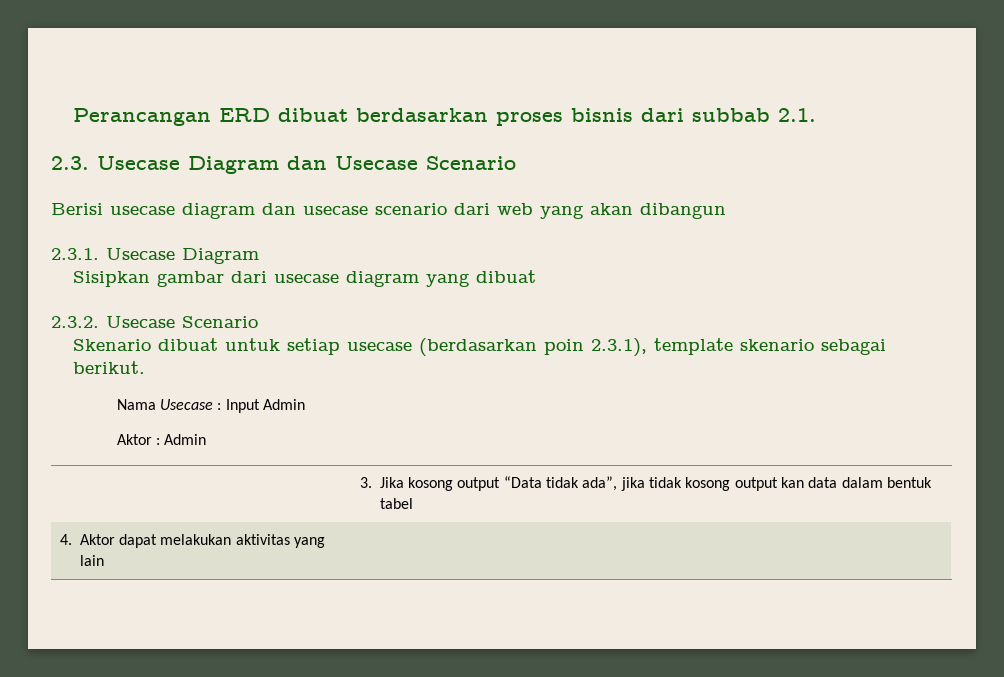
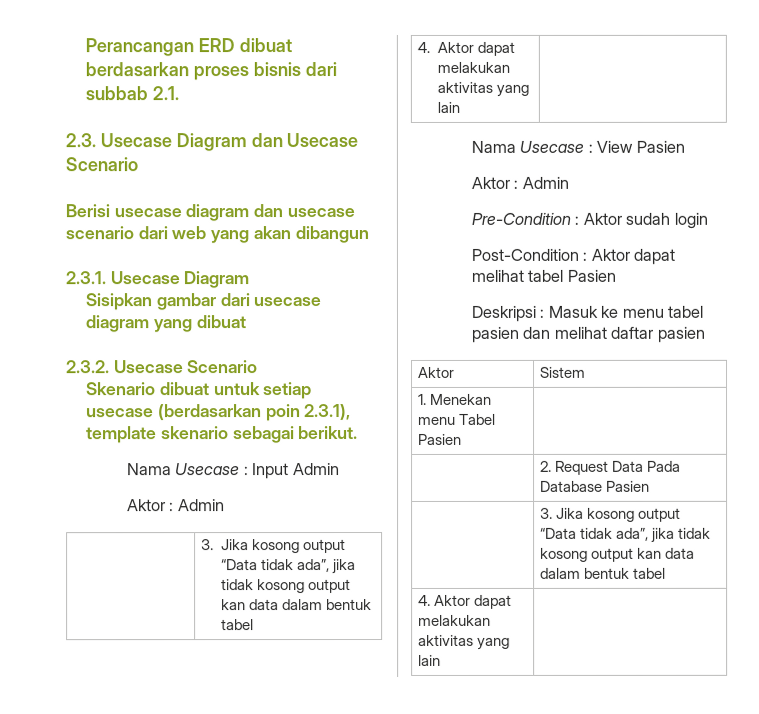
+ Nama Usecase : View Pasien
+ Aktor : Admin
+ Pre-Condition : Aktor sudah login
+ Post-Condition : Aktor dapat melihat tabel Pasien
+ Deskripsi : Masuk ke menu tabel pasien dan melihat daftar pasien
+ Aktor | Sistem
+ 1. Menekan menu Tabel Pasien |
+ | 2. Request Data Pada Database Pasien
+ | 3. Jika kosong output “Data tidak ada”, jika tidak kosong output kan data dalam bentuk tabel
+ 4. Aktor dapat melakukan aktivitas yang lain |

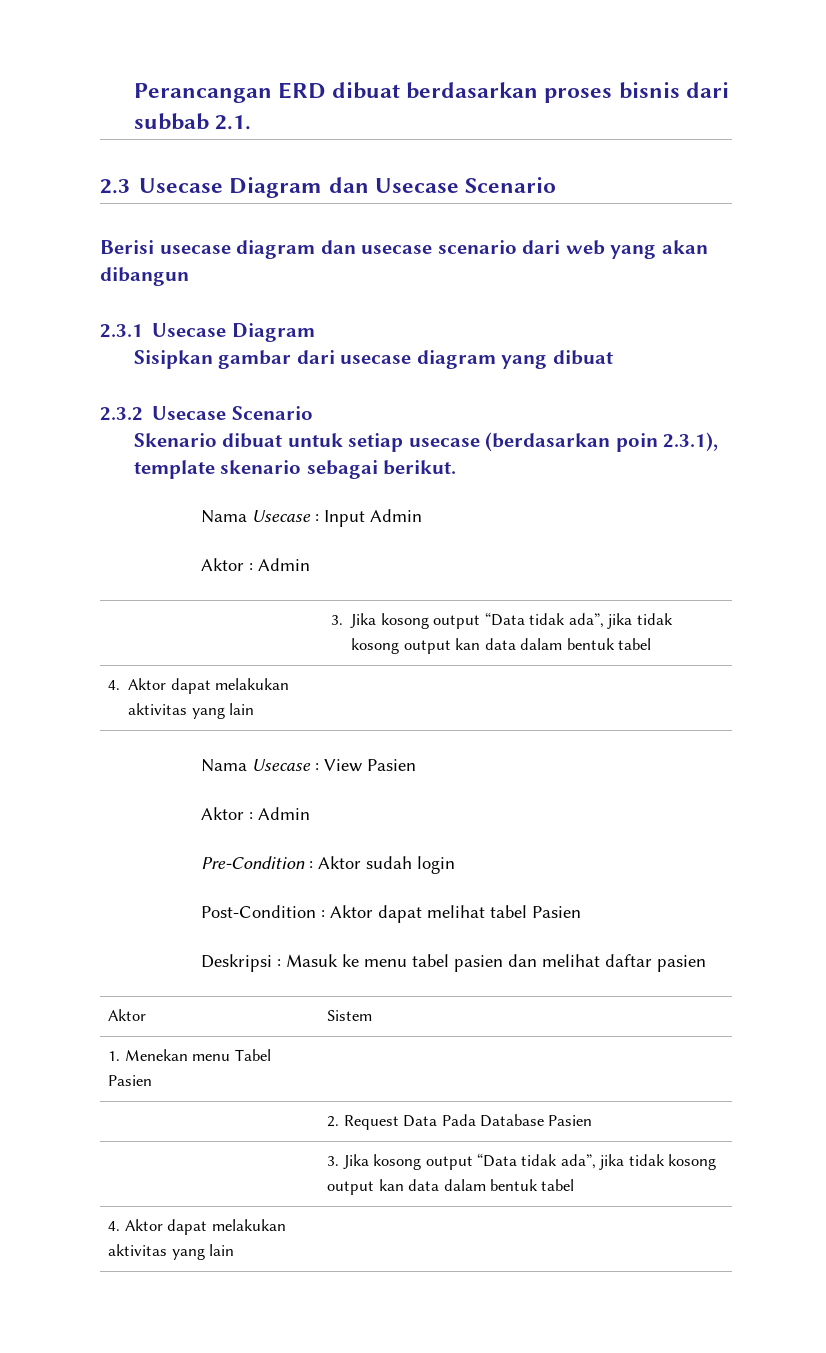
- 2.3. Usecase Diagram dan Usecase Scenario
+ 2.3 Usecase Diagram dan Usecase Scenario
- 2.3.1. Usecase Diagram
+ 2.3.1 Usecase Diagram
- 2.3.2. Usecase Scenario
+ 2.3.2 Usecase Scenario

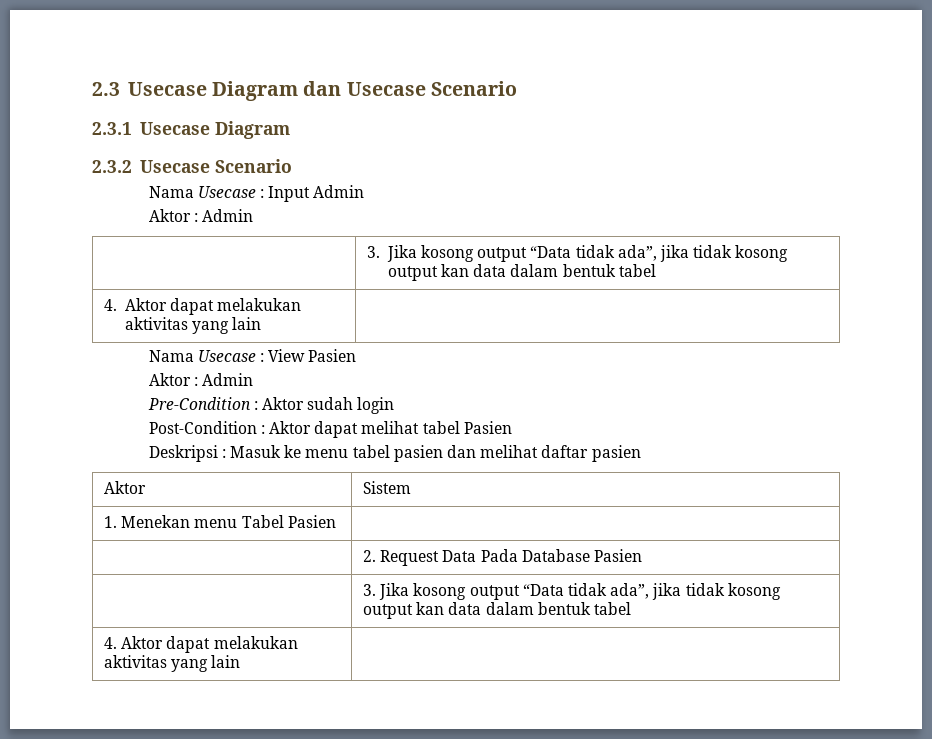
- Perancangan ERD dibuat berdasarkan proses bisnis dari subbab 2.1.
- Berisi usecase diagram dan usecase scenario dari web yang akan dibangun
  2.3.1 Usecase Diagram
- Sisipkan gambar dari usecase diagram yang dibuat
  2.3.2 Usecase Scenario
- Skenario dibuat untuk setiap usecase (berdasarkan poin 2.3.1), template skenario sebagai berikut.

